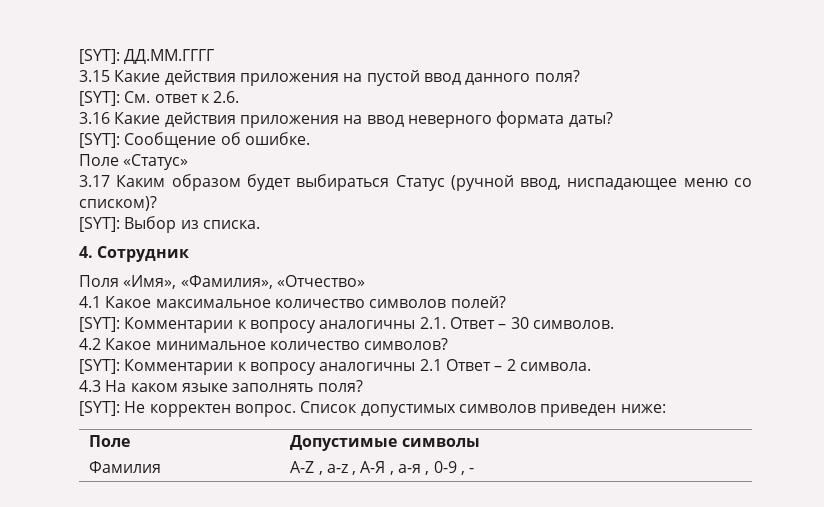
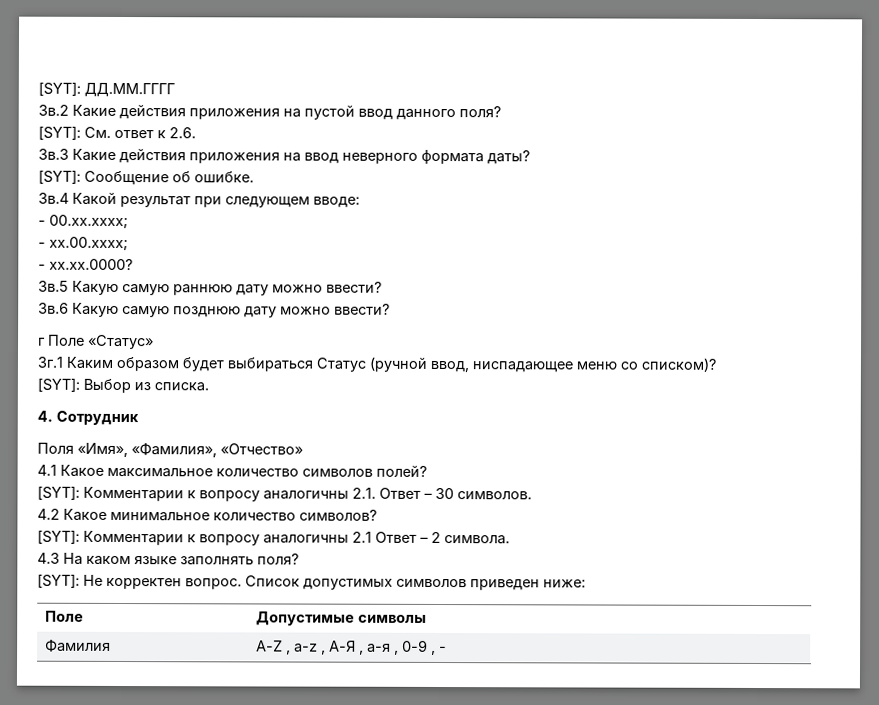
- 3.15 Какие действия приложения на пустой ввод данного поля?
+ 3в.2 Какие действия приложения на пустой ввод данного поля?
- 3.16 Какие действия приложения на ввод неверного формата даты?
+ 3в.3 Какие действия приложения на ввод неверного формата даты?
- Поле «Статус»
+ 3в.4 Какой результат при следующем вводе:
+ - 00.хх.хххх;
+ - хх.00.хххх;
+ - хх.хх.0000?
+ 3в.5 Какую самую раннюю дату можно ввести?
+ 3в.6 Какую самую позднюю дату можно ввести?
+ г Поле «Статус»
- 3.17 Каким образом будет выбираться Статус (ручной ввод, ниспадающее меню со списком)?
+ 3г.1 Каким образом будет выбираться Статус (ручной ввод, ниспадающее меню со списком)?

